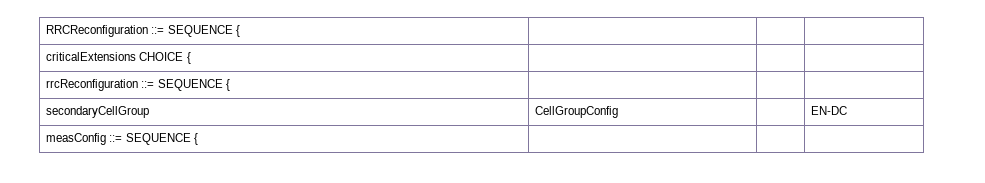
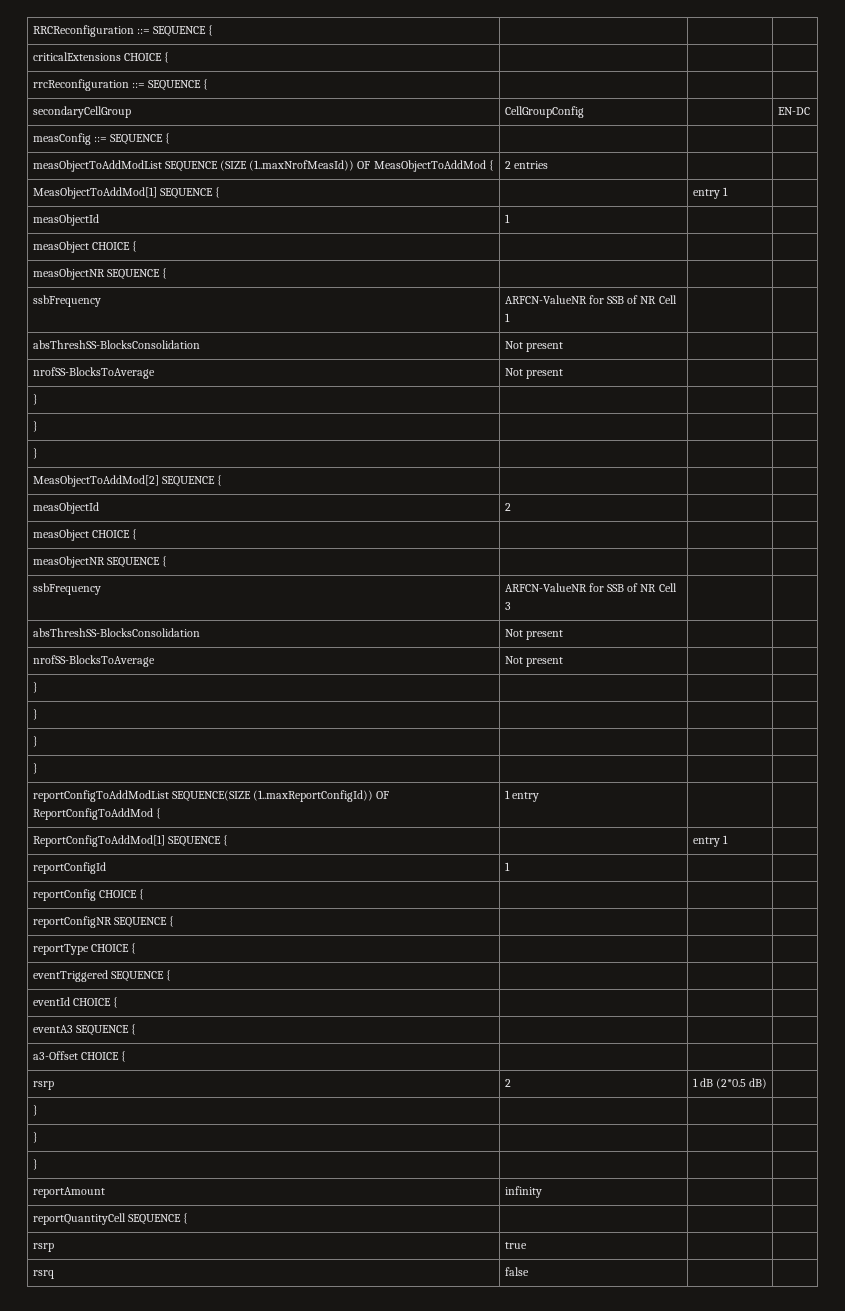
+ measObjectToAddModList SEQUENCE (SIZE (1..maxNrofMeasId)) OF MeasObjectToAddMod { | 2 entries | |
+ MeasObjectToAddMod[1] SEQUENCE { | | entry 1 |
+ measObjectId | 1 | |
+ measObject CHOICE { | | |
+ measObjectNR SEQUENCE { | | |
+ ssbFrequency | ARFCN-ValueNR for SSB of NR Cell 1 | |
+ absThreshSS-BlocksConsolidation | Not present | |
+ nrofSS-BlocksToAverage | Not present | |
+ } | | |
+ } | | |
+ } | | |
+ MeasObjectToAddMod[2] SEQUENCE { | | |
+ measObjectId | 2 | |
+ measObject CHOICE { | | |
+ measObjectNR SEQUENCE { | | |
+ ssbFrequency | ARFCN-ValueNR for SSB of NR Cell 3 | |
+ absThreshSS-BlocksConsolidation | Not present | |
+ nrofSS-BlocksToAverage | Not present | |
+ } | | |
+ } | | |
+ } | | |
+ } | | |
+ reportConfigToAddModList SEQUENCE(SIZE (1..maxReportConfigId)) OF ReportConfigToAddMod { | 1 entry | |
+ ReportConfigToAddMod[1] SEQUENCE { | | entry 1 |
+ reportConfigId | 1 | |
+ reportConfig CHOICE { | | |
+ reportConfigNR SEQUENCE { | | |
+ reportType CHOICE { | | |
+ eventTriggered SEQUENCE { | | |
+ eventId CHOICE { | | |
+ eventA3 SEQUENCE { | | |
+ a3-Offset CHOICE { | | |
+ rsrp | 2 | 1 dB (2*0.5 dB) |
+ } | | |
+ } | | |
+ } | | |
+ reportAmount | infinity | |
+ reportQuantityCell SEQUENCE { | | |
+ rsrp | true | |
+ rsrq | false | |

